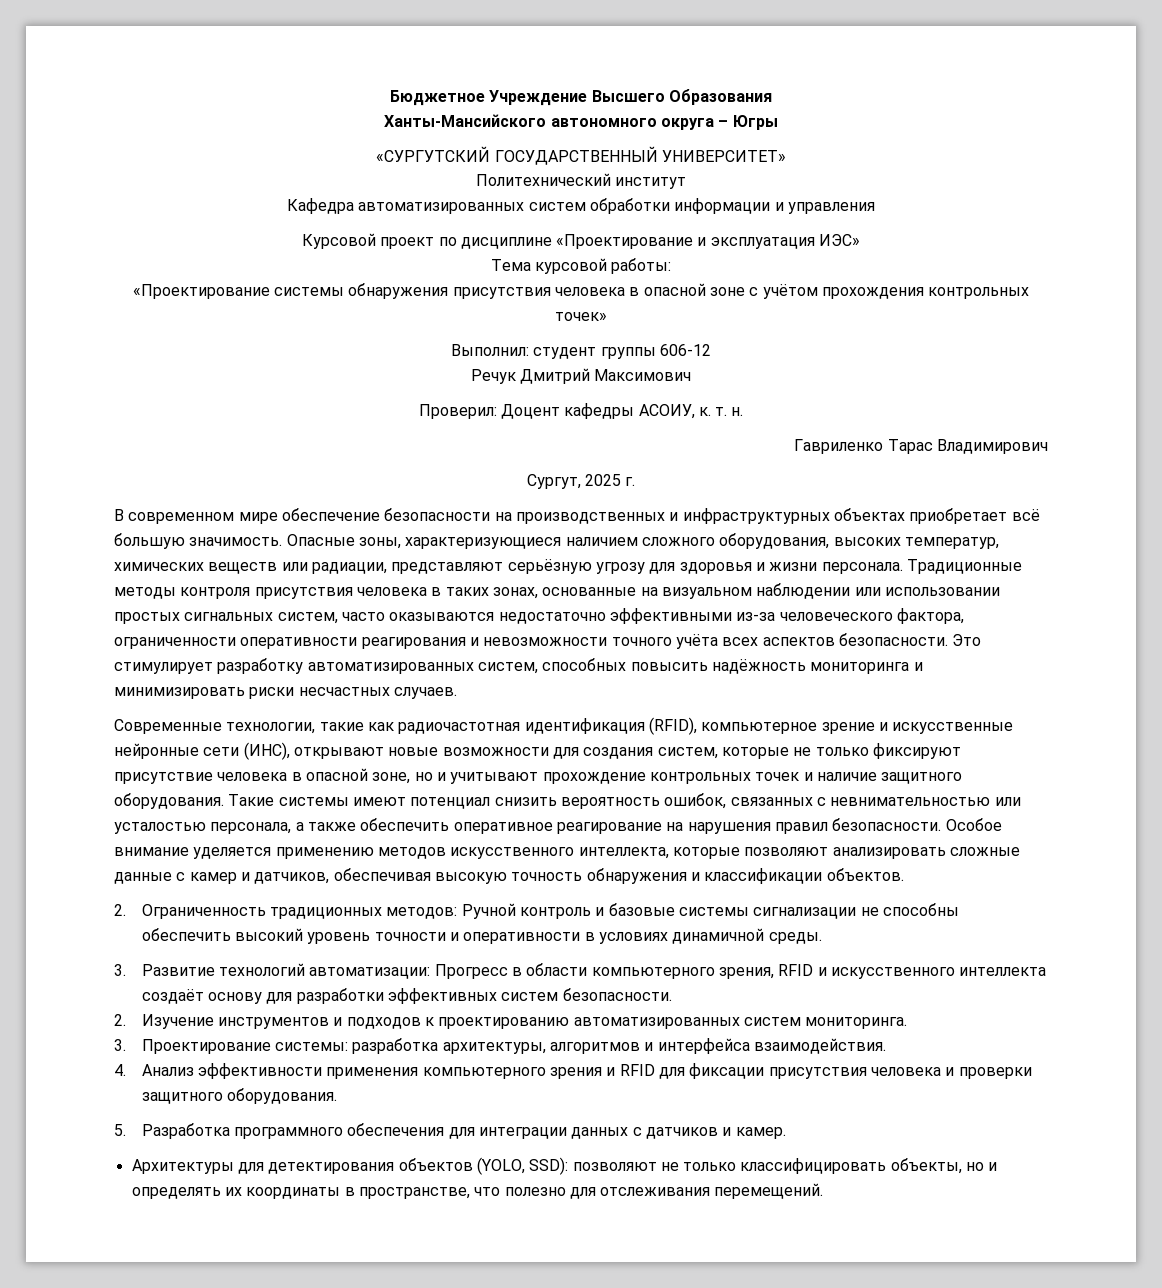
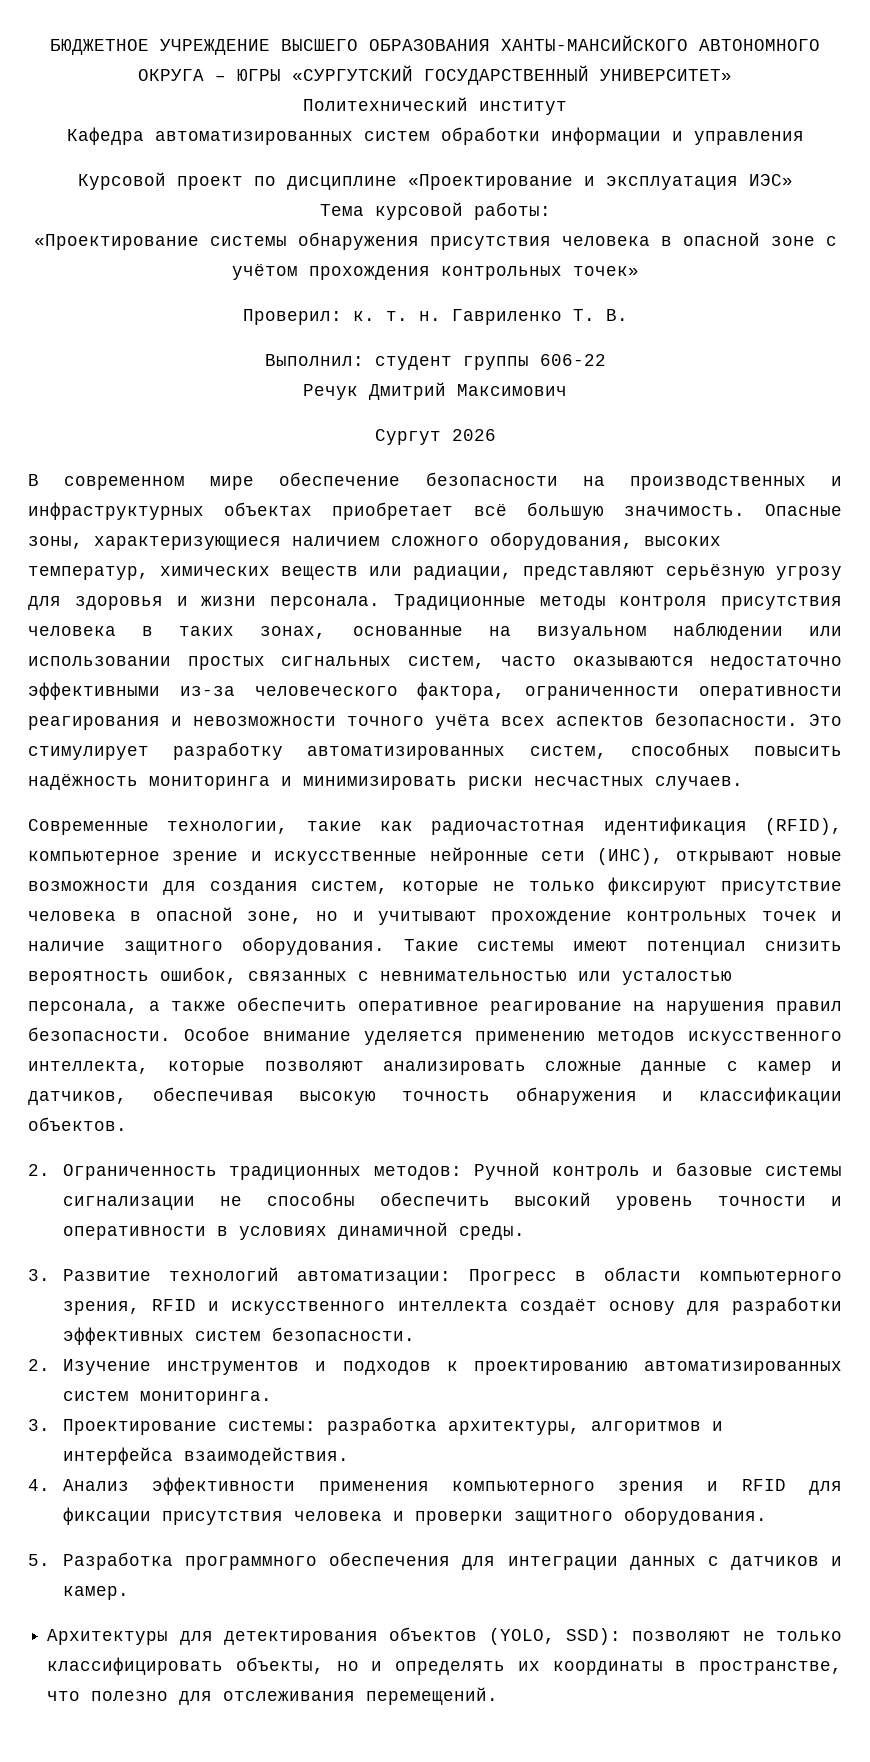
- Бюджетное Учреждение Высшего Образования
- Ханты-Мансийского автономного округа – Югры
- «СУРГУТСКИЙ ГОСУДАРСТВЕННЫЙ УНИВЕРСИТЕТ»
+ БЮДЖЕТНОЕ УЧРЕЖДЕНИЕ ВЫСШЕГО ОБРАЗОВАНИЯ ХАНТЫ-МАНСИЙСКОГО АВТОНОМНОГО ОКРУГА – ЮГРЫ «СУРГУТСКИЙ ГОСУДАРСТВЕННЫЙ УНИВЕРСИТЕТ»
+ Проверил: к. т. н. Гавриленко Т. В.
- Выполнил: студент группы 606-12
+ Выполнил: студент группы 606-22
- Проверил: Доцент кафедры АСОИУ, к. т. н.
- Гавриленко Тарас Владимирович
- Сургут, 2025 г.
+ Сургут 2026

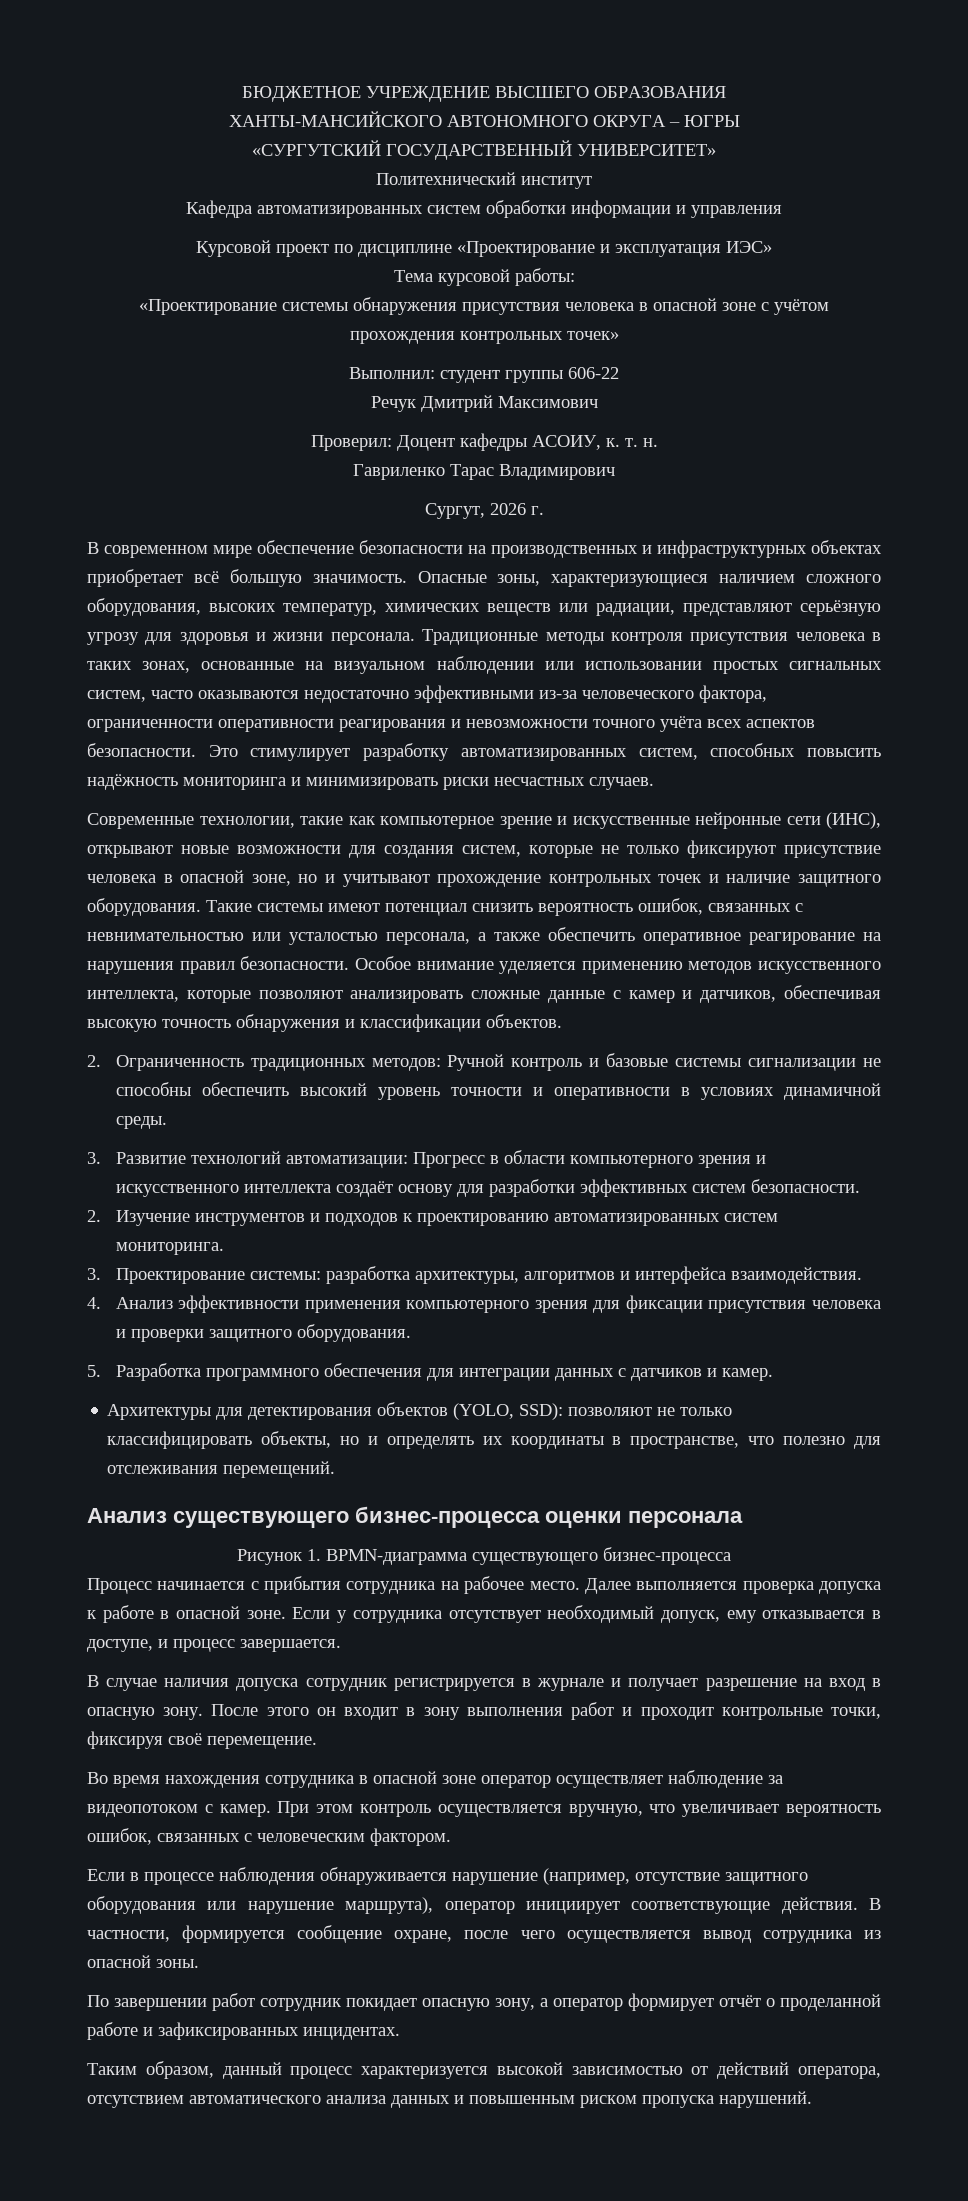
- БЮДЖЕТНОЕ УЧРЕЖДЕНИЕ ВЫСШЕГО ОБРАЗОВАНИЯ ХАНТЫ-МАНСИЙСКОГО АВТОНОМНОГО ОКРУГА – ЮГРЫ «СУРГУТСКИЙ ГОСУДАРСТВЕННЫЙ УНИВЕРСИТЕТ»
+ БЮДЖЕТНОЕ УЧРЕЖДЕНИЕ ВЫСШЕГО ОБРАЗОВАНИЯ
+ ХАНТЫ-МАНСИЙСКОГО АВТОНОМНОГО ОКРУГА – ЮГРЫ
+ «СУРГУТСКИЙ ГОСУДАРСТВЕННЫЙ УНИВЕРСИТЕТ»
- Проверил: к. т. н. Гавриленко Т. В.
- Сургут 2026
+ Проверил: Доцент кафедры АСОИУ, к. т. н.
+ Гавриленко Тарас Владимирович
+ Сургут, 2026 г.
- Современные технологии, такие как радиочастотная идентификация (RFID), компьютерное зрение и искусственные нейронные сети (ИНС), открывают новые возможности для создания систем, которые не только фиксируют присутствие человека в опасной зоне, но и учитывают прохождение контрольных точек и наличие защитного оборудования.
+ Современные технологии, такие как компьютерное зрение и искусственные нейронные сети (ИНС), открывают новые возможности для создания систем, которые не только фиксируют присутствие человека в опасной зоне, но и учитывают прохождение контрольных точек и наличие защитного оборудования.
- 3. Развитие технологий автоматизации: Прогресс в области компьютерного зрения, RFID и искусственного интеллекта создаёт основу для разработки эффективных систем безопасности.
+ 3. Развитие технологий автоматизации: Прогресс в области компьютерного зрения и искусственного интеллекта создаёт основу для разработки эффективных систем безопасности.
- 4. Анализ эффективности применения компьютерного зрения и RFID для фиксации присутствия человека и проверки защитного оборудования.
+ 4. Анализ эффективности применения компьютерного зрения для фиксации присутствия человека и проверки защитного оборудования.
+ Анализ существующего бизнес-процесса оценки персонала
+ Рисунок 1. BPMN-диаграмма существующего бизнес-процесса
+ Процесс начинается с прибытия сотрудника на рабочее место. Далее выполняется проверка допуска к работе в опасной зоне. Если у сотрудника отсутствует необходимый допуск, ему отказывается в доступе, и процесс завершается.
+ В случае наличия допуска сотрудник регистрируется в журнале и получает разрешение на вход в опасную зону. После этого он входит в зону выполнения работ и проходит контрольные точки, фиксируя своё перемещение.
+ Во время нахождения сотрудника в опасной зоне оператор осуществляет наблюдение за видеопотоком с камер. При этом контроль осуществляется вручную, что увеличивает вероятность ошибок, связанных с человеческим фактором.
+ Если в процессе наблюдения обнаруживается нарушение (например, отсутствие защитного оборудования или нарушение маршрута), оператор инициирует соответствующие действия. В частности, формируется сообщение охране, после чего осуществляется вывод сотрудника из опасной зоны.
+ По завершении работ сотрудник покидает опасную зону, а оператор формирует отчёт о проделанной работе и зафиксированных инцидентах.
+ Таким образом, данный процесс характеризуется высокой зависимостью от действий оператора, отсутствием автоматического анализа данных и повышенным риском пропуска нарушений.

